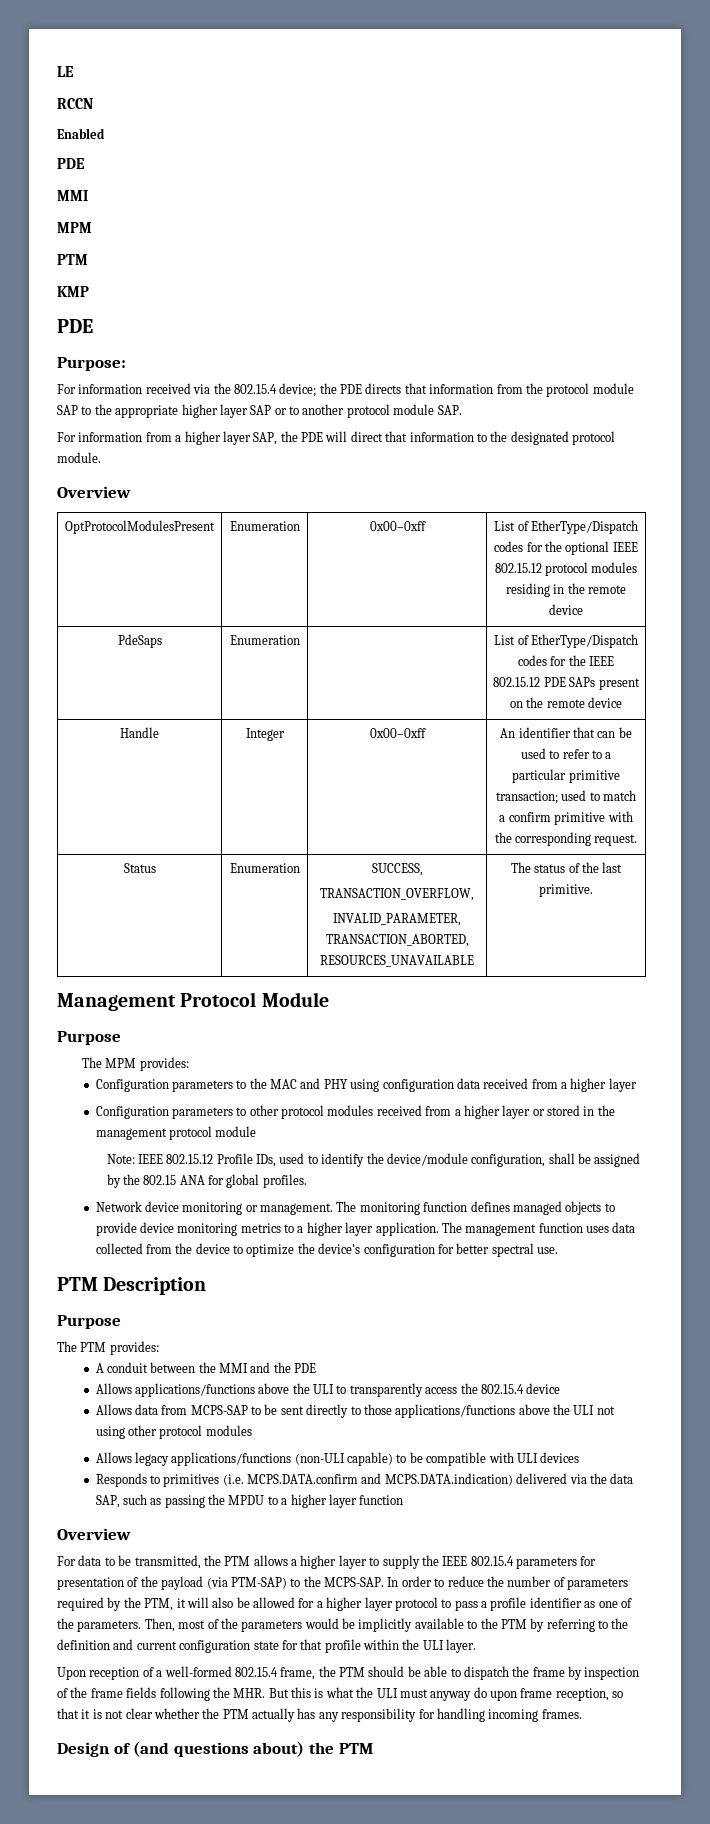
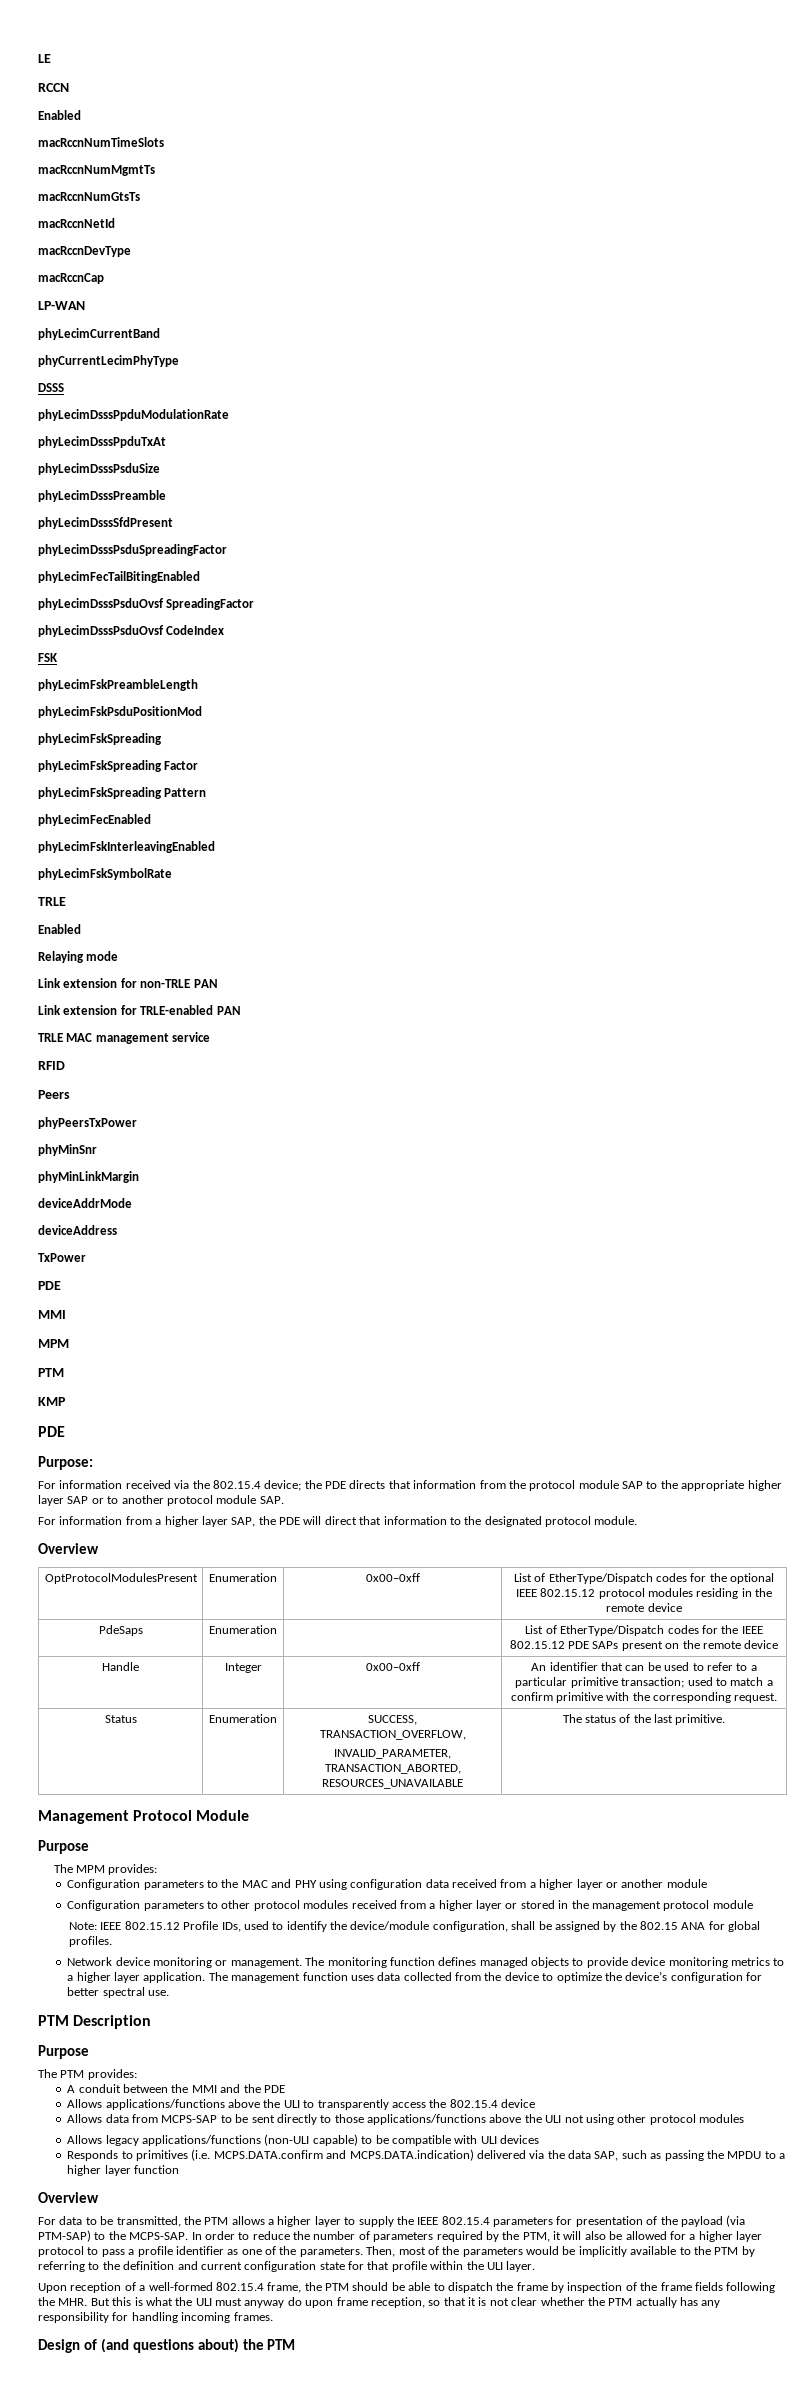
+ macRccnNumTimeSlots
+ macRccnNumMgmtTs
+ macRccnNumGtsTs
+ macRccnNetId
+ macRccnDevType
+ macRccnCap
+ LP-WAN
+ phyLecimCurrentBand
+ phyCurrentLecimPhyType
+ DSSS
+ phyLecimDsssPpduModulationRate
+ phyLecimDsssPpduTxAt
+ phyLecimDsssPsduSize
+ phyLecimDsssPreamble
+ phyLecimDsssSfdPresent
+ phyLecimDsssPsduSpreadingFactor
+ phyLecimFecTailBitingEnabled
+ phyLecimDsssPsduOvsf SpreadingFactor
+ phyLecimDsssPsduOvsf CodeIndex
+ FSK
+ phyLecimFskPreambleLength
+ phyLecimFskPsduPositionMod
+ phyLecimFskSpreading
+ phyLecimFskSpreading Factor
+ phyLecimFskSpreading Pattern
+ phyLecimFecEnabled
+ phyLecimFskInterleavingEnabled
+ phyLecimFskSymbolRate
+ TRLE
+ Enabled
+ Relaying mode
+ Link extension for non-TRLE PAN
+ Link extension for TRLE-enabled PAN
+ TRLE MAC management service
+ RFID
+ Peers
+ phyPeersTxPower
+ phyMinSnr
+ phyMinLinkMargin
+ deviceAddrMode
+ deviceAddress
+ TxPower
- Configuration parameters to the MAC and PHY using configuration data received from a higher layer
+ Configuration parameters to the MAC and PHY using configuration data received from a higher layer or another module

